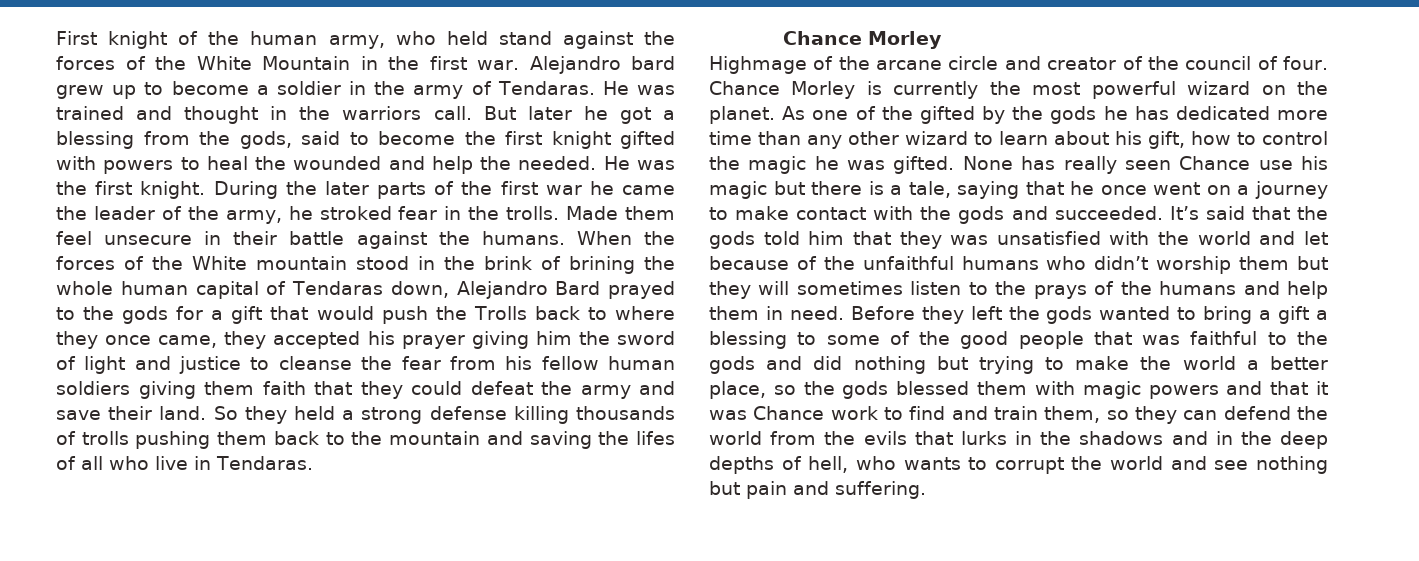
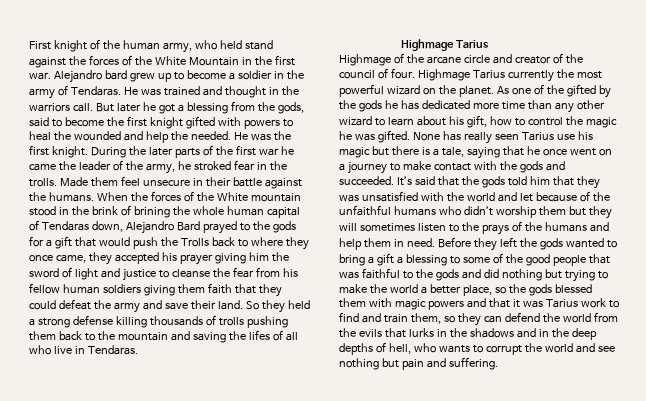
  So they held a strong defense killing thousands of trolls pushing them back to the mountain and saving the lifes of all who live in Tendaras.
- Chance Morley
+ Highmage Tarius
- Chance Morley is currently the most powerful wizard on the planet.
+ Highmage Tarius currently the most powerful wizard on the planet.
- None has really seen Chance use his magic but there is a tale, saying that he once went on a journey to make contact with the gods and succeeded.
+ None has really seen Tarius use his magic but there is a tale, saying that he once went on a journey to make contact with the gods and succeeded.
- Before they left the gods wanted to bring a gift a blessing to some of the good people that was faithful to the gods and did nothing but trying to make the world a better place, so the gods blessed them with magic powers and that it was Chance work to find and train them, so they can defend the world from the evils that lurks in the shadows and in the deep depths of hell, who wants to corrupt the world and see nothing but pain and suffering.
+ Before they left the gods wanted to bring a gift a blessing to some of the good people that was faithful to the gods and did nothing but trying to make the world a better place, so the gods blessed them with magic powers and that it was Tarius work to find and train them, so they can defend the world from the evils that lurks in the shadows and in the deep depths of hell, who wants to corrupt the world and see nothing but pain and suffering.

